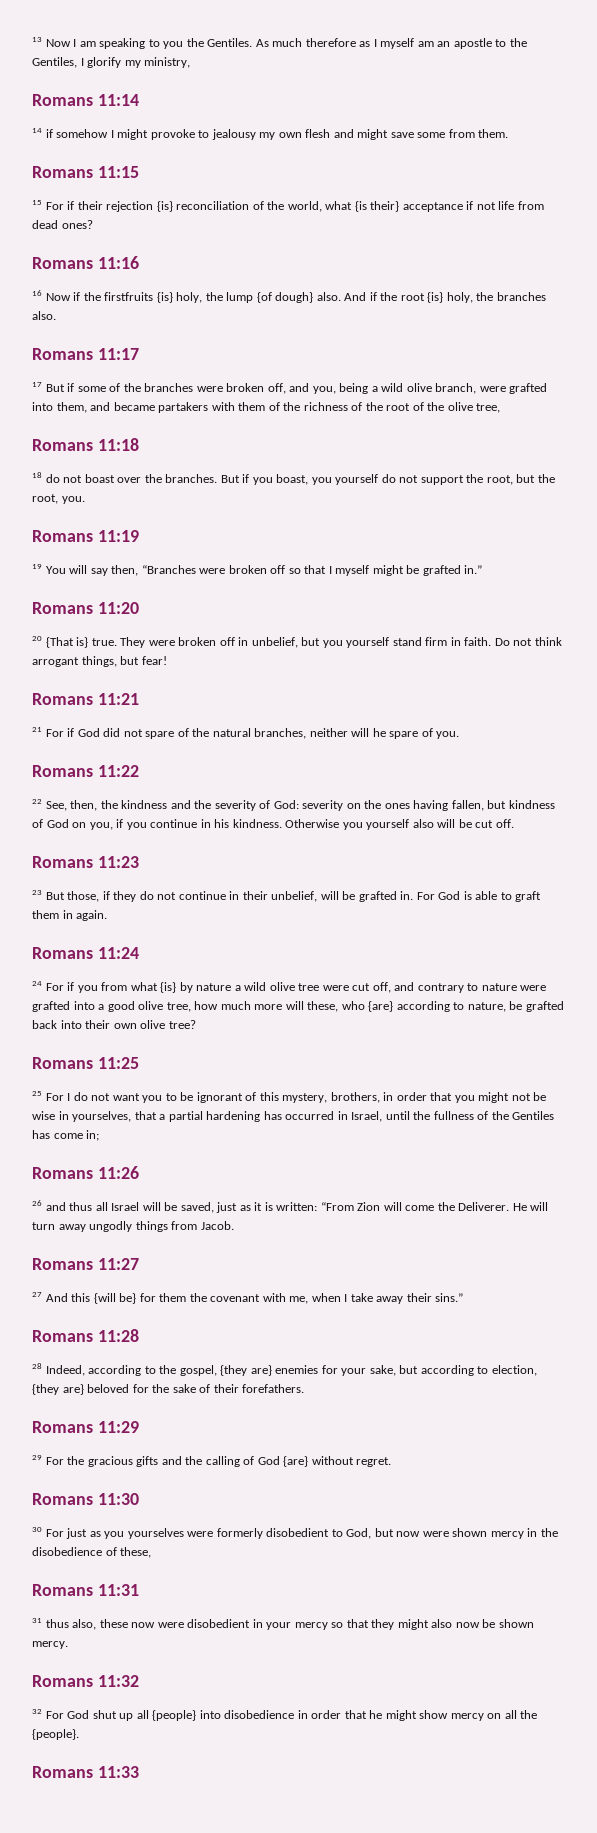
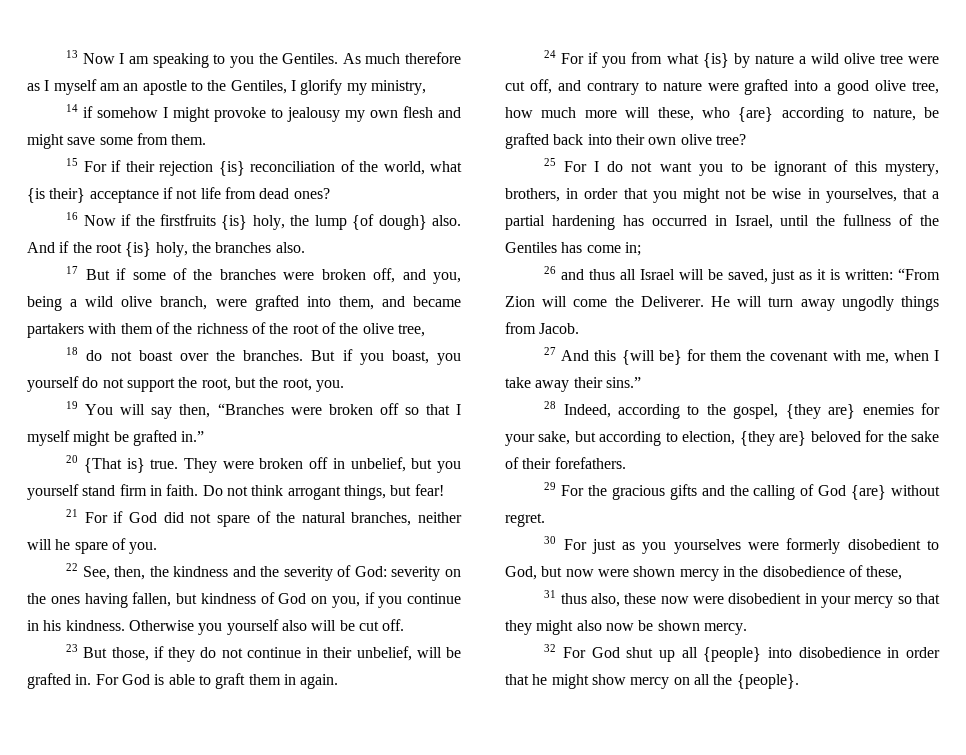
- Romans 11:14
- Romans 11:15
- Romans 11:16
- Romans 11:17
- Romans 11:18
- Romans 11:19
- Romans 11:20
- Romans 11:21
- Romans 11:22
- Romans 11:23
- Romans 11:24
- Romans 11:25
- Romans 11:26
- Romans 11:27
- Romans 11:28
- Romans 11:29
- Romans 11:30
- Romans 11:31
- Romans 11:32
- Romans 11:33

